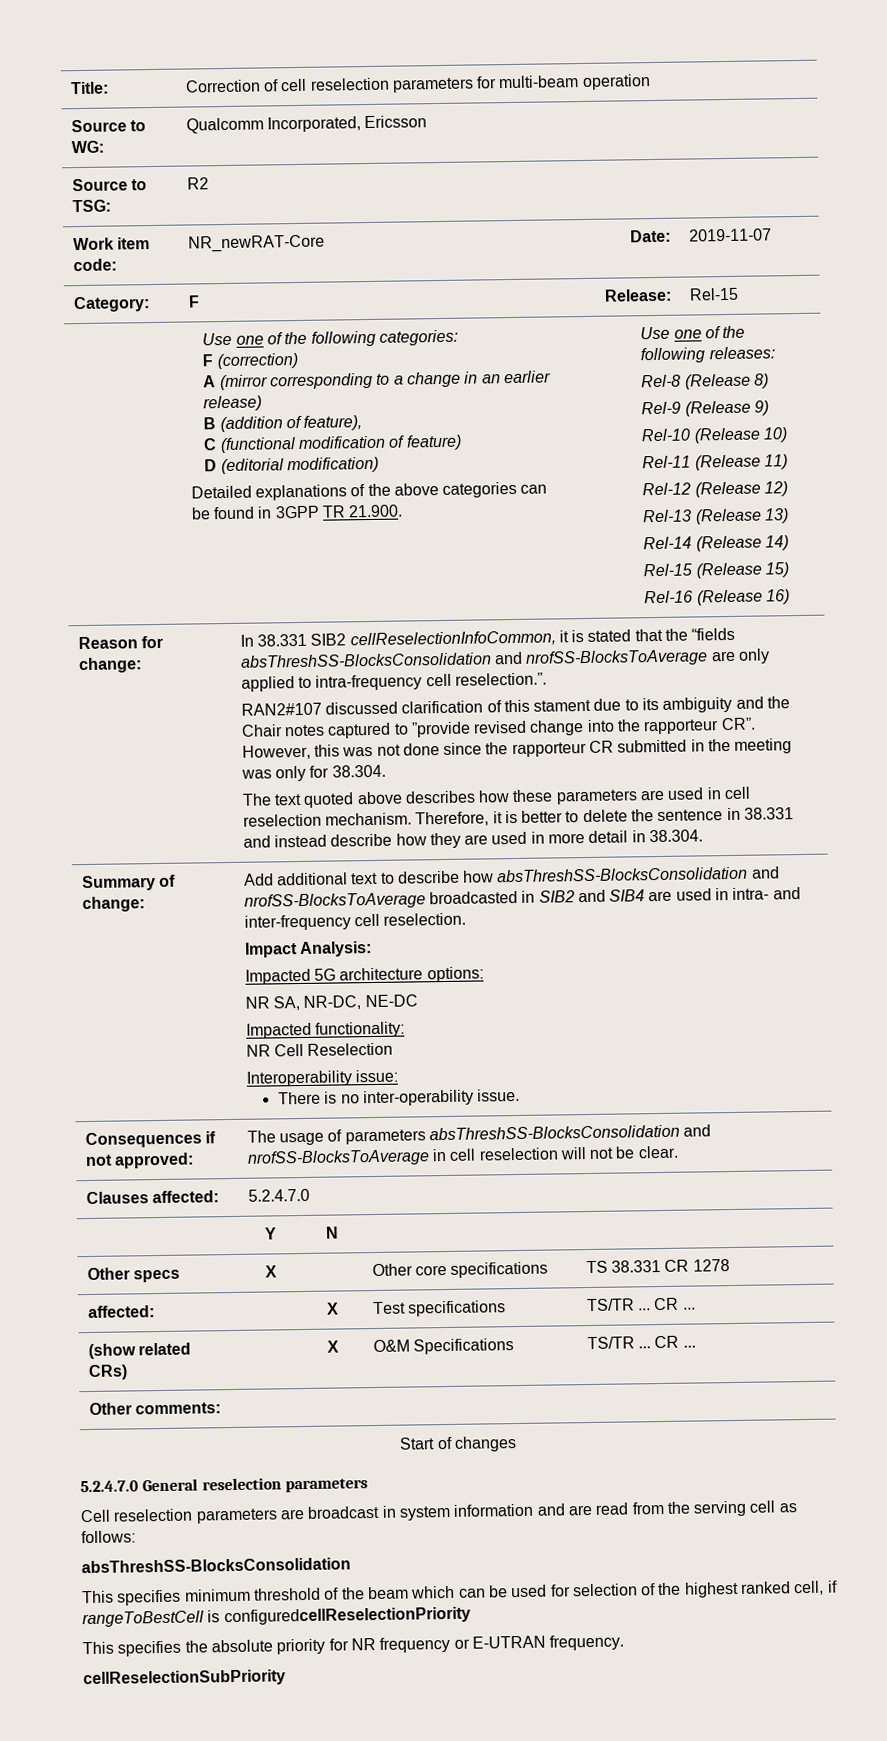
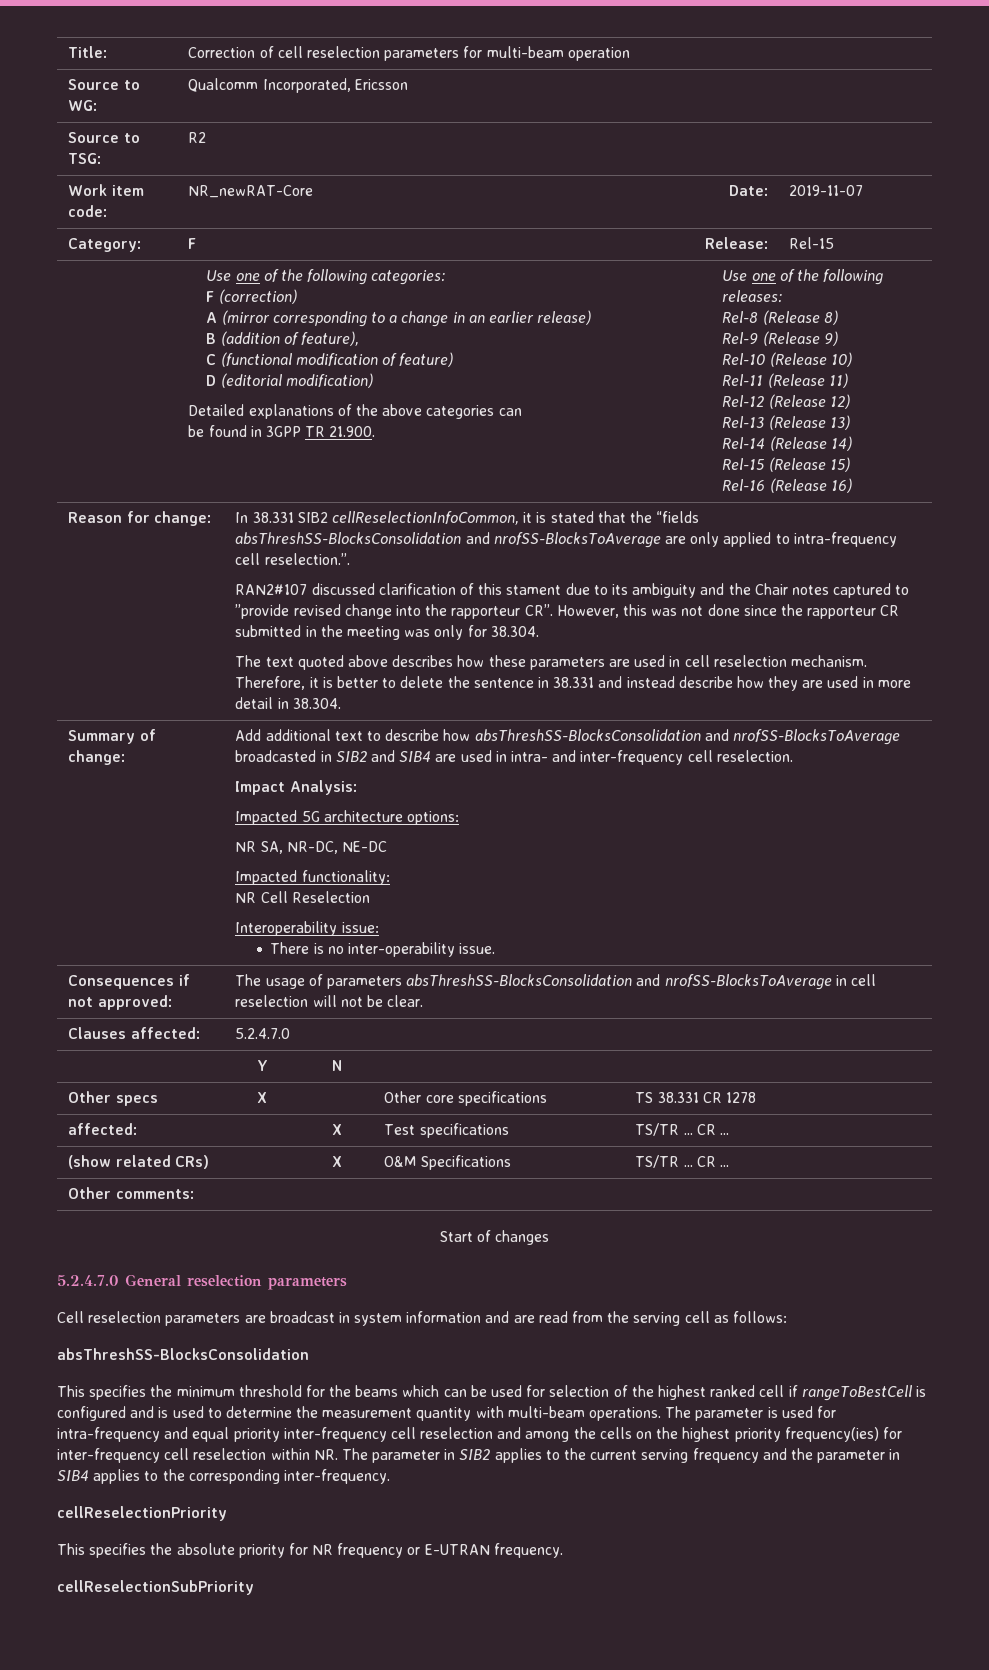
- This specifies minimum threshold of the beam which can be used for selection of the highest ranked cell, if rangeToBestCell is configuredcellReselectionPriority
+ This specifies the minimum threshold for the beams which can be used for selection of the highest ranked cell if rangeToBestCell is configured and is used to determine the measurement quantity with multi-beam operations. The parameter is used for intra-frequency and equal priority inter-frequency cell reselection and among the cells on the highest priority frequency(ies) for inter-frequency cell reselection within NR. The parameter in SIB2 applies to the current serving frequency and the parameter in SIB4 applies to the corresponding inter-frequency.
+ cellReselectionPriority

